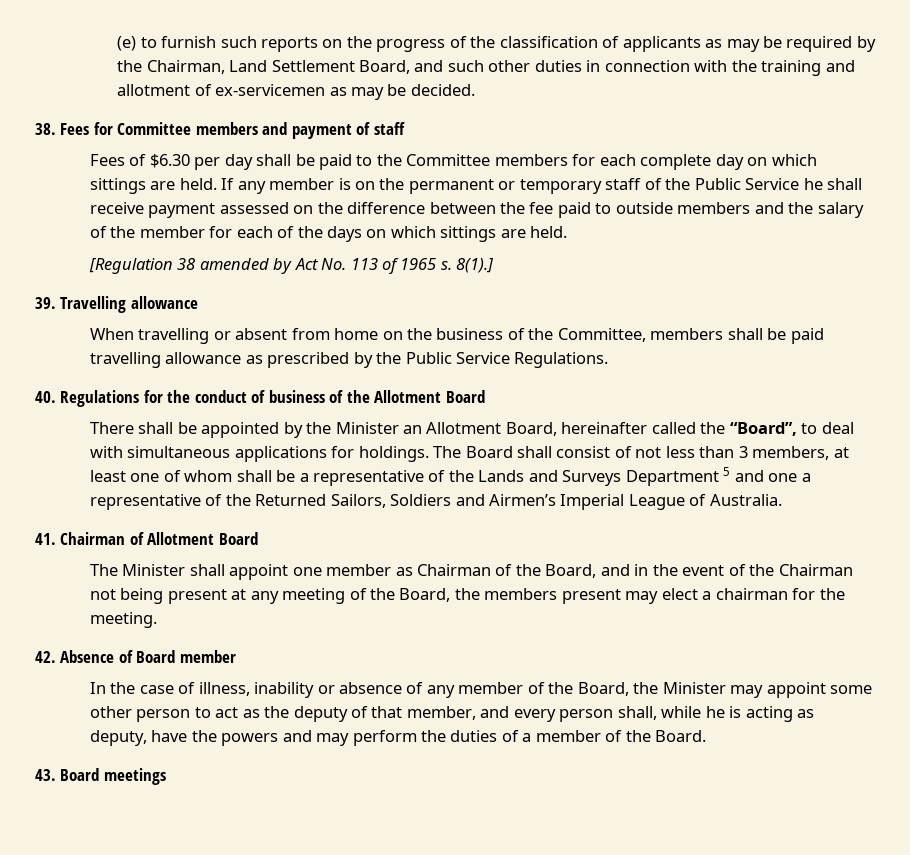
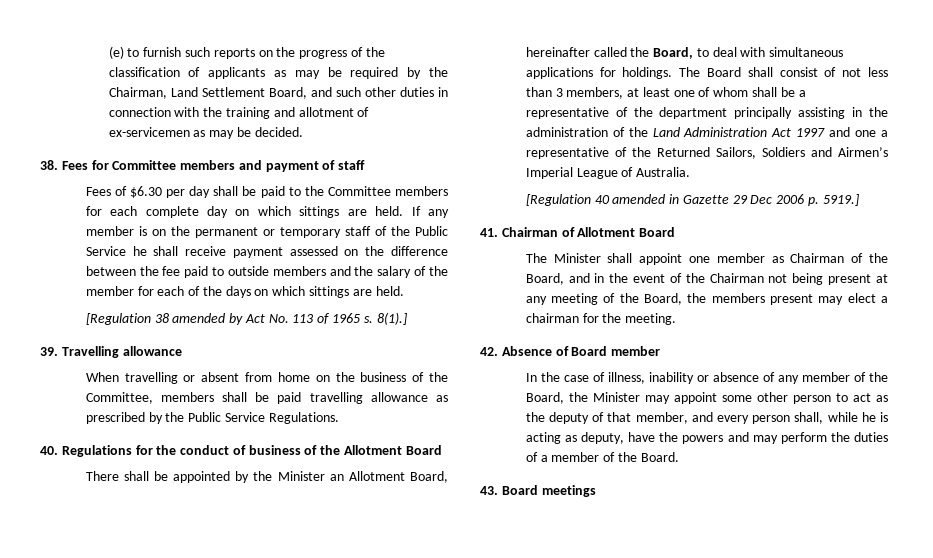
- There shall be appointed by the Minister an Allotment Board, hereinafter called the “Board”, to deal with simultaneous applications for holdings.
+ There shall be appointed by the Minister an Allotment Board, hereinafter called the Board, to deal with simultaneous applications for holdings.
- The Board shall consist of not less than 3 members, at least one of whom shall be a representative of the Lands and Surveys Department 5 and one a representative of the Returned Sailors, Soldiers and Airmen’s Imperial League of Australia.
+ The Board shall consist of not less than 3 members, at least one of whom shall be a representative of the department principally assisting in the administration of the Land Administration Act 1997 and one a representative of the Returned Sailors, Soldiers and Airmen’s Imperial League of Australia.
+ [Regulation 40 amended in Gazette 29 Dec 2006 p. 5919.]

